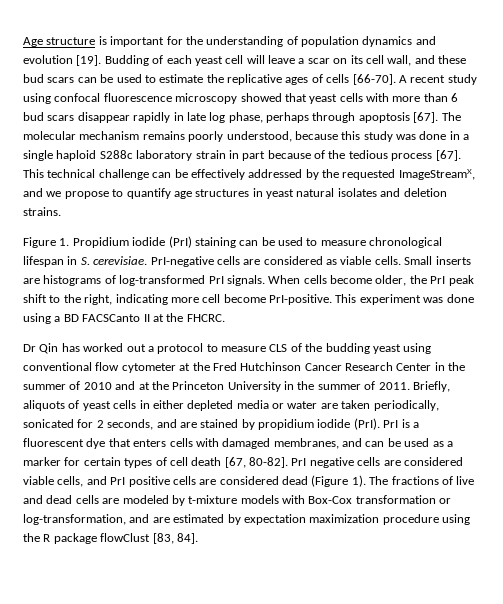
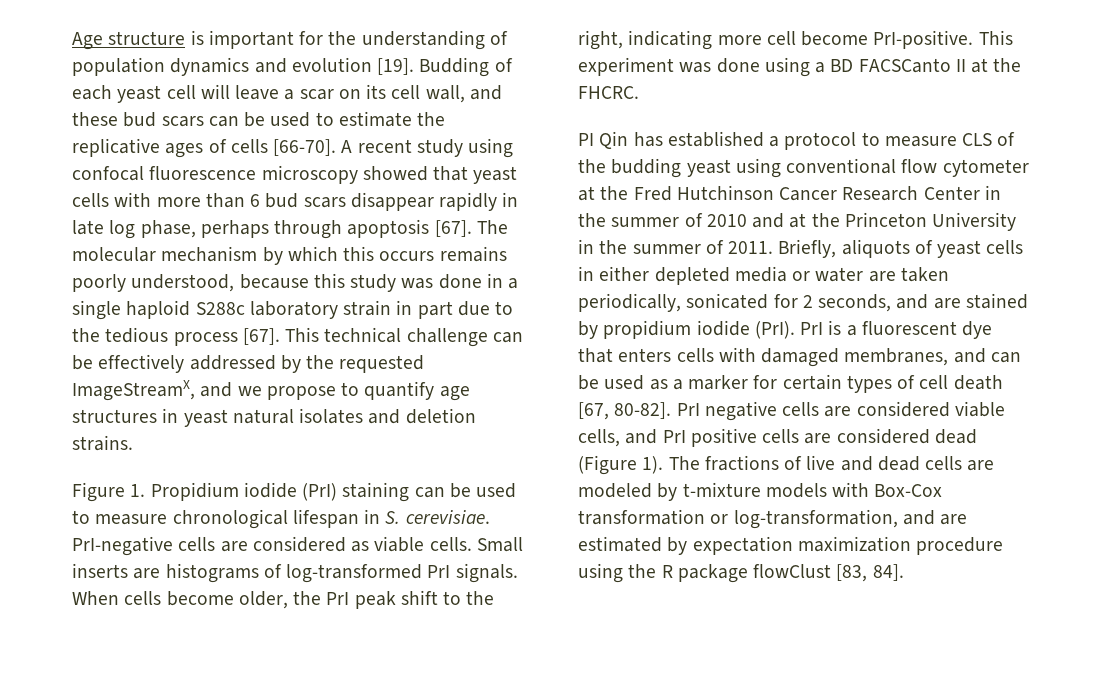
- The molecular mechanism remains poorly understood, because this study was done in a single haploid S288c laboratory strain in part because of the tedious process [67].
+ The molecular mechanism by which this occurs remains poorly understood, because this study was done in a single haploid S288c laboratory strain in part due to the tedious process [67].
- Dr Qin has worked out a protocol to measure CLS of the budding yeast using conventional flow cytometer at the Fred Hutchinson Cancer Research Center in the summer of 2010 and at the Princeton University in the summer of 2011.
+ PI Qin has established a protocol to measure CLS of the budding yeast using conventional flow cytometer at the Fred Hutchinson Cancer Research Center in the summer of 2010 and at the Princeton University in the summer of 2011.

